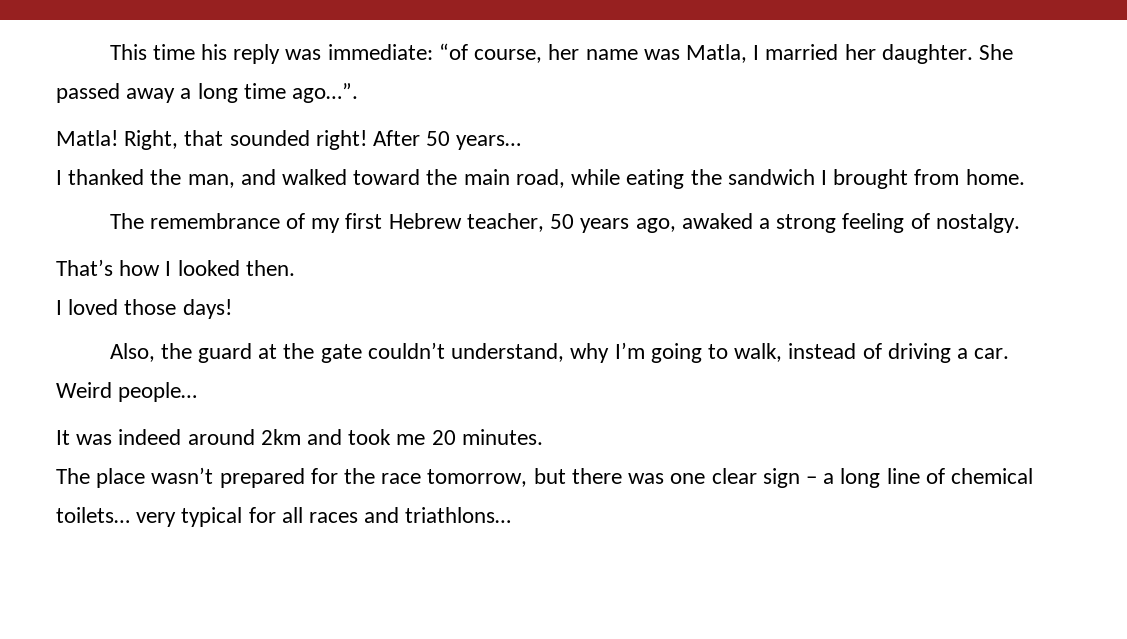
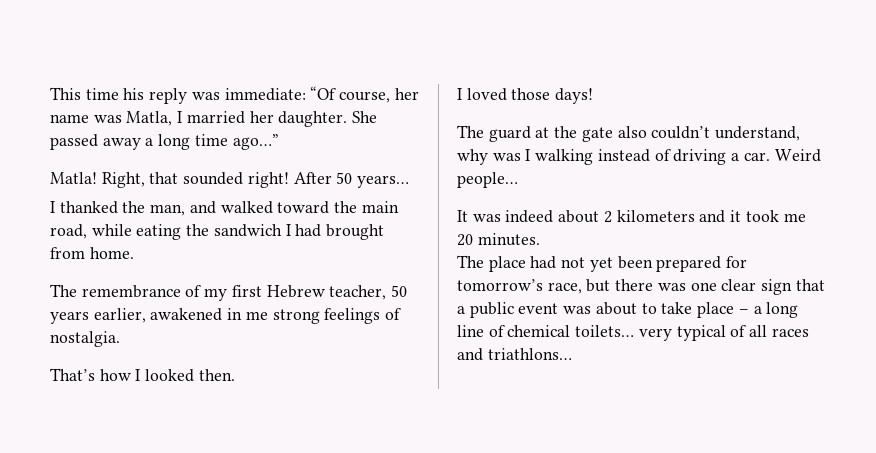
- This time his reply was immediate: “of course, her name was Matla, I married her daughter.
+ This time his reply was immediate: “Of course, her name was Matla, I married her daughter.
- She passed away a long time ago…”.
+ She passed away a long time ago…”
- I thanked the man, and walked toward the main road, while eating the sandwich I brought from home.
+ I thanked the man, and walked toward the main road, while eating the sandwich I had brought from home.
- The remembrance of my first Hebrew teacher, 50 years ago, awaked a strong feeling of nostalgy.
+ The remembrance of my first Hebrew teacher, 50 years earlier, awakened in me strong feelings of nostalgia.
- Also, the guard at the gate couldn’t understand, why I’m going to walk, instead of driving a car.
+ The guard at the gate also couldn’t understand, why was I walking instead of driving a car.
- It was indeed around 2km and took me 20 minutes.
+ It was indeed about 2 kilometers and it took me 20 minutes.
- The place wasn’t prepared for the race tomorrow, but there was one clear sign – a long line of chemical toilets… very typical for all races and triathlons…
+ The place had not yet been prepared for tomorrow’s race, but there was one clear sign that a public event was about to take place – a long line of chemical toilets… very typical of all races and triathlons…

